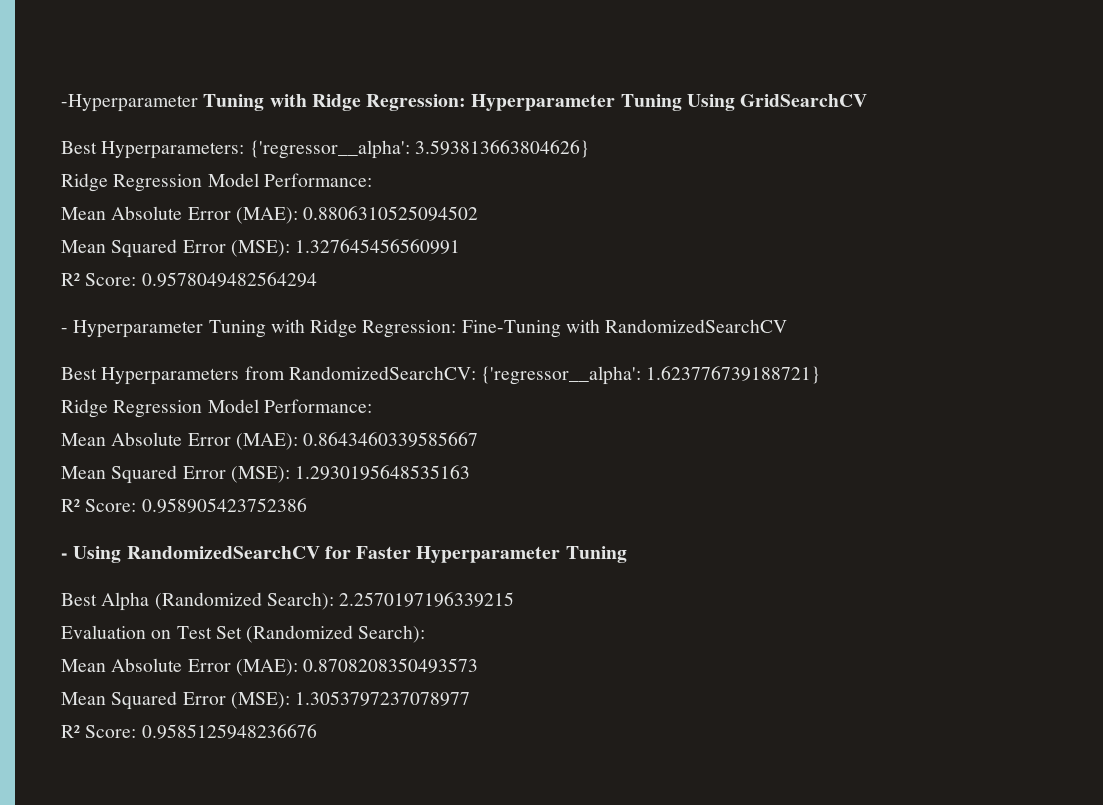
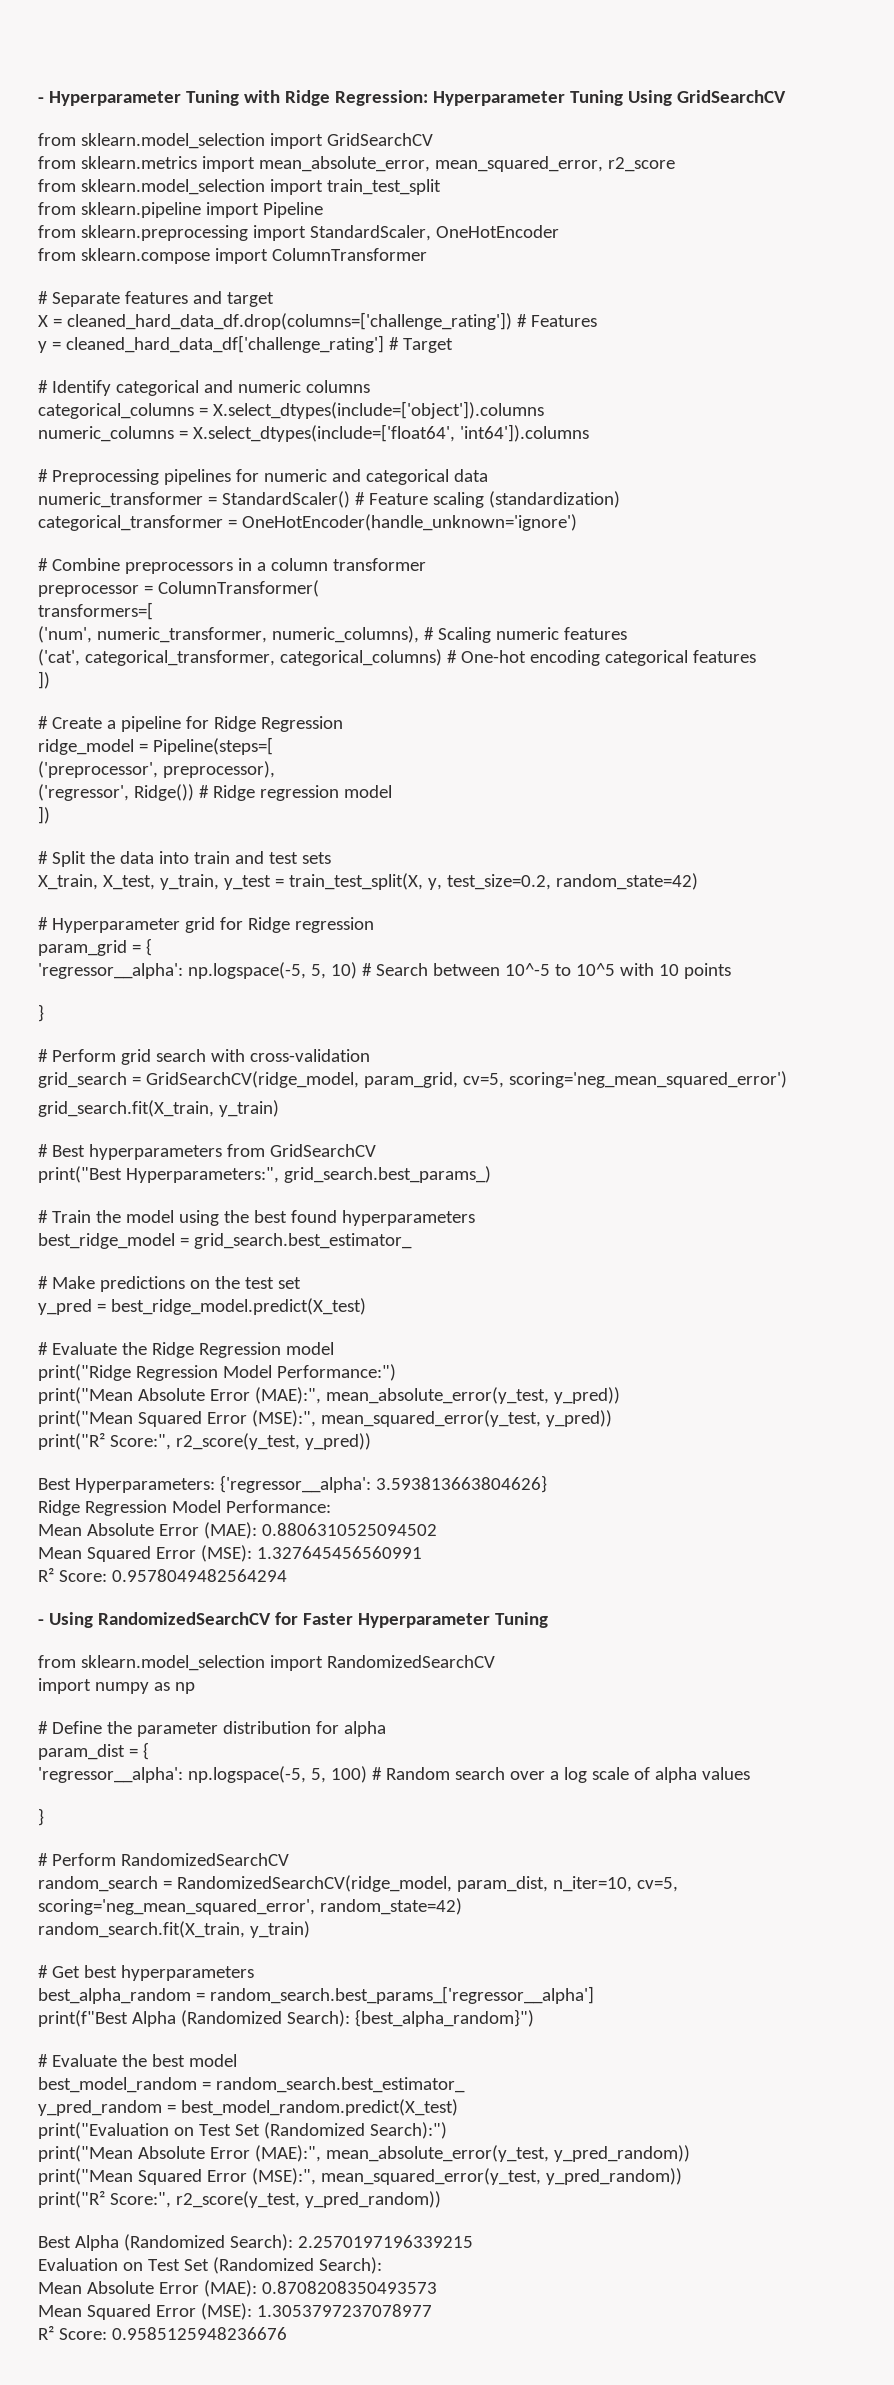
- -Hyperparameter Tuning with Ridge Regression: Hyperparameter Tuning Using GridSearchCV
+ - Hyperparameter Tuning with Ridge Regression: Hyperparameter Tuning Using GridSearchCV
+ from sklearn.model_selection import GridSearchCV
+ from sklearn.metrics import mean_absolute_error, mean_squared_error, r2_score
+ from sklearn.model_selection import train_test_split
+ from sklearn.pipeline import Pipeline
+ from sklearn.preprocessing import StandardScaler, OneHotEncoder
+ from sklearn.compose import ColumnTransformer
+ # Separate features and target
+ X = cleaned_hard_data_df.drop(columns=['challenge_rating']) # Features
+ y = cleaned_hard_data_df['challenge_rating'] # Target
+ # Identify categorical and numeric columns
+ categorical_columns = X.select_dtypes(include=['object']).columns
+ numeric_columns = X.select_dtypes(include=['float64', 'int64']).columns
+ # Preprocessing pipelines for numeric and categorical data
+ numeric_transformer = StandardScaler() # Feature scaling (standardization)
+ categorical_transformer = OneHotEncoder(handle_unknown='ignore')
+ # Combine preprocessors in a column transformer
+ preprocessor = ColumnTransformer(
+ transformers=[
+ ('num', numeric_transformer, numeric_columns), # Scaling numeric features
+ ('cat', categorical_transformer, categorical_columns) # One-hot encoding categorical features
+ ])
+ # Create a pipeline for Ridge Regression
+ ridge_model = Pipeline(steps=[
+ ('preprocessor', preprocessor),
+ ('regressor', Ridge()) # Ridge regression model
+ ])
+ # Split the data into train and test sets
+ X_train, X_test, y_train, y_test = train_test_split(X, y, test_size=0.2, random_state=42)
+ # Hyperparameter grid for Ridge regression
+ param_grid = {
+ 'regressor__alpha': np.logspace(-5, 5, 10) # Search between 10^-5 to 10^5 with 10 points
+ }
+ # Perform grid search with cross-validation
+ grid_search = GridSearchCV(ridge_model, param_grid, cv=5, scoring='neg_mean_squared_error')
+ grid_search.fit(X_train, y_train)
+ # Best hyperparameters from GridSearchCV
+ print("Best Hyperparameters:", grid_search.best_params_)
+ # Train the model using the best found hyperparameters
+ best_ridge_model = grid_search.best_estimator_
+ # Make predictions on the test set
+ y_pred = best_ridge_model.predict(X_test)
+ # Evaluate the Ridge Regression model
+ print("Ridge Regression Model Performance:")
+ print("Mean Absolute Error (MAE):", mean_absolute_error(y_test, y_pred))
+ print("Mean Squared Error (MSE):", mean_squared_error(y_test, y_pred))
+ print("R² Score:", r2_score(y_test, y_pred))
- - Hyperparameter Tuning with Ridge Regression: Fine-Tuning with RandomizedSearchCV
- Best Hyperparameters from RandomizedSearchCV: {'regressor__alpha': 1.623776739188721}
- Ridge Regression Model Performance:
- Mean Absolute Error (MAE): 0.8643460339585667
- Mean Squared Error (MSE): 1.2930195648535163
- R² Score: 0.958905423752386
+ from sklearn.model_selection import RandomizedSearchCV
+ import numpy as np
+ # Define the parameter distribution for alpha
+ param_dist = {
+ 'regressor__alpha': np.logspace(-5, 5, 100) # Random search over a log scale of alpha values
+ }
+ # Perform RandomizedSearchCV
+ random_search = RandomizedSearchCV(ridge_model, param_dist, n_iter=10, cv=5, scoring='neg_mean_squared_error', random_state=42)
+ random_search.fit(X_train, y_train)
+ # Get best hyperparameters
+ best_alpha_random = random_search.best_params_['regressor__alpha']
+ print(f"Best Alpha (Randomized Search): {best_alpha_random}")
+ # Evaluate the best model
+ best_model_random = random_search.best_estimator_
+ y_pred_random = best_model_random.predict(X_test)
+ print("Evaluation on Test Set (Randomized Search):")
+ print("Mean Absolute Error (MAE):", mean_absolute_error(y_test, y_pred_random))
+ print("Mean Squared Error (MSE):", mean_squared_error(y_test, y_pred_random))
+ print("R² Score:", r2_score(y_test, y_pred_random))

